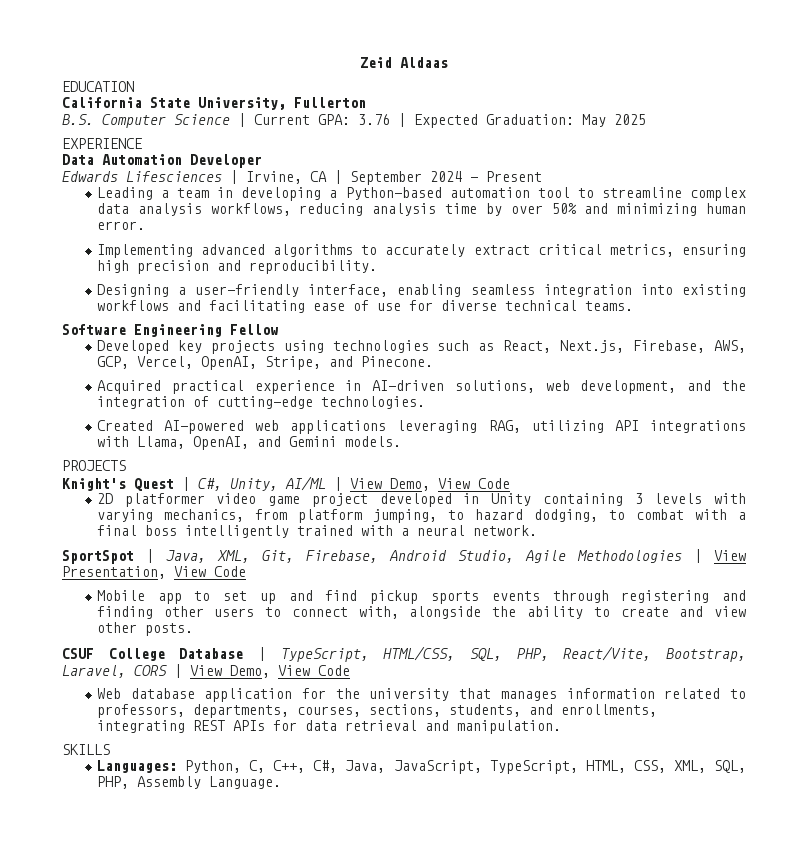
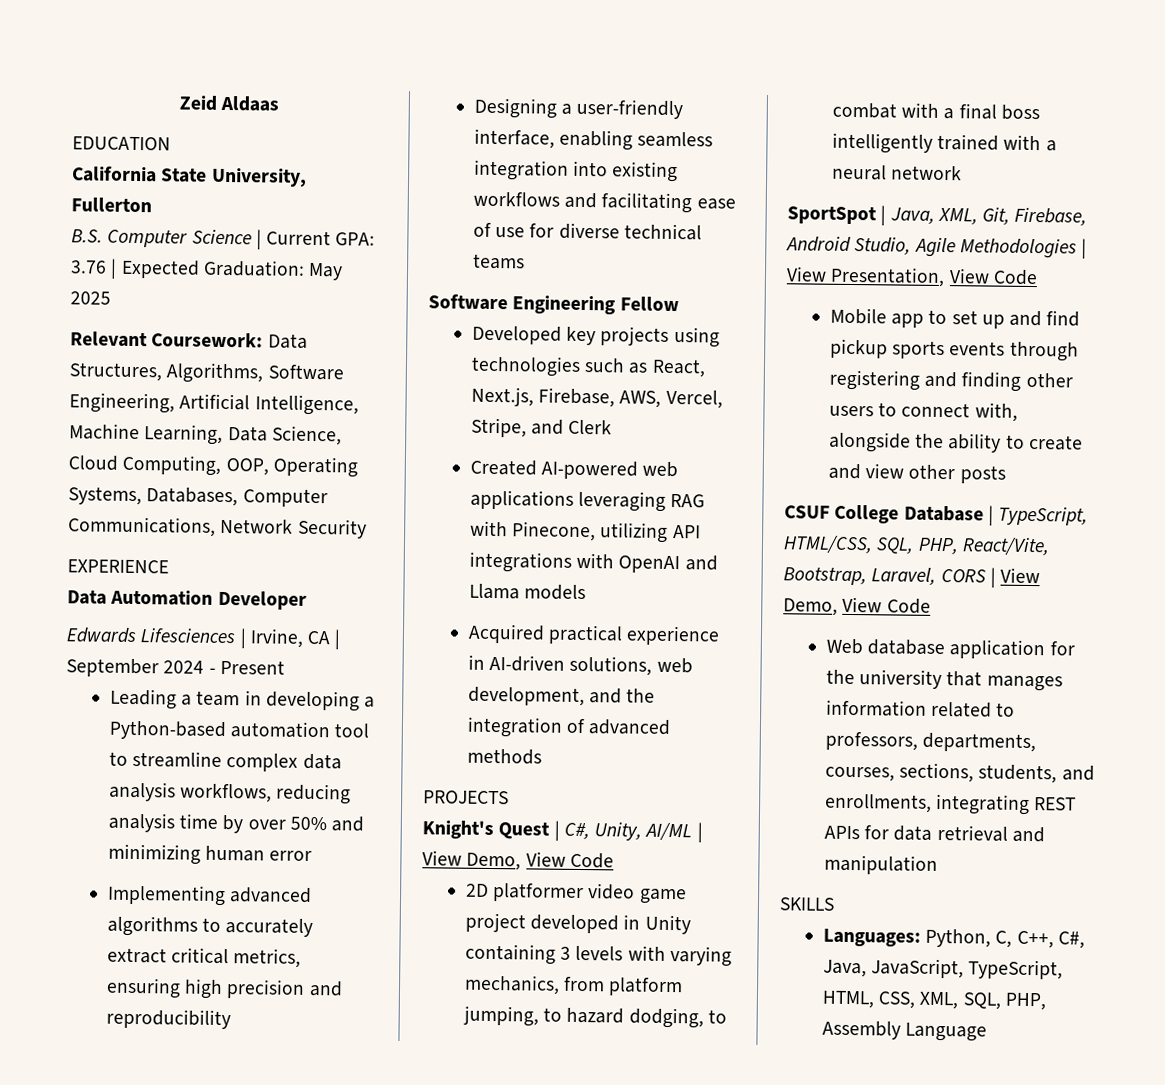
+ Relevant Coursework: Data Structures, Algorithms, Software Engineering, Artificial Intelligence, Machine Learning, Data Science, Cloud Computing, OOP, Operating Systems, Databases, Computer Communications, Network Security
- Leading a team in developing a Python-based automation tool to streamline complex data analysis workflows, reducing analysis time by over 50% and minimizing human error.
+ Leading a team in developing a Python-based automation tool to streamline complex data analysis workflows, reducing analysis time by over 50% and minimizing human error
- Implementing advanced algorithms to accurately extract critical metrics, ensuring high precision and reproducibility.
+ Implementing advanced algorithms to accurately extract critical metrics, ensuring high precision and reproducibility
- Designing a user-friendly interface, enabling seamless integration into existing workflows and facilitating ease of use for diverse technical teams.
+ Designing a user-friendly interface, enabling seamless integration into existing workflows and facilitating ease of use for diverse technical teams
- Developed key projects using technologies such as React, Next.js, Firebase, AWS, GCP, Vercel, OpenAI, Stripe, and Pinecone.
+ Developed key projects using technologies such as React, Next.js, Firebase, AWS, Vercel, Stripe, and Clerk
+ Created AI-powered web applications leveraging RAG with Pinecone, utilizing API integrations with OpenAI and Llama models
- Acquired practical experience in AI-driven solutions, web development, and the integration of cutting-edge technologies.
- Created AI-powered web applications leveraging RAG, utilizing API integrations with Llama, OpenAI, and Gemini models.
+ Acquired practical experience in AI-driven solutions, web development, and the integration of advanced methods
- 2D platformer video game project developed in Unity containing 3 levels with varying mechanics, from platform jumping, to hazard dodging, to combat with a final boss intelligently trained with a neural network.
+ 2D platformer video game project developed in Unity containing 3 levels with varying mechanics, from platform jumping, to hazard dodging, to combat with a final boss intelligently trained with a neural network
- Mobile app to set up and find pickup sports events through registering and finding other users to connect with, alongside the ability to create and view other posts.
+ Mobile app to set up and find pickup sports events through registering and finding other users to connect with, alongside the ability to create and view other posts
- Web database application for the university that manages information related to professors, departments, courses, sections, students, and enrollments, integrating REST APIs for data retrieval and manipulation.
+ Web database application for the university that manages information related to professors, departments, courses, sections, students, and enrollments, integrating REST APIs for data retrieval and manipulation
- Languages: Python, C, C++, C#, Java, JavaScript, TypeScript, HTML, CSS, XML, SQL, PHP, Assembly Language.
+ Languages: Python, C, C++, C#, Java, JavaScript, TypeScript, HTML, CSS, XML, SQL, PHP, Assembly Language

